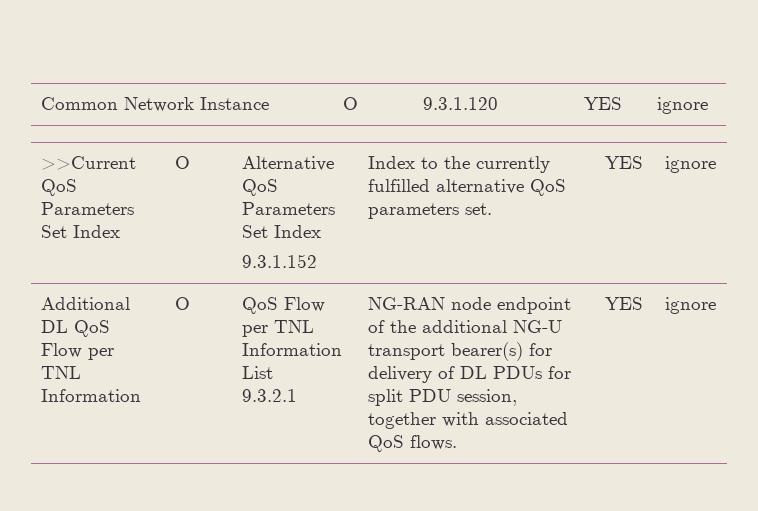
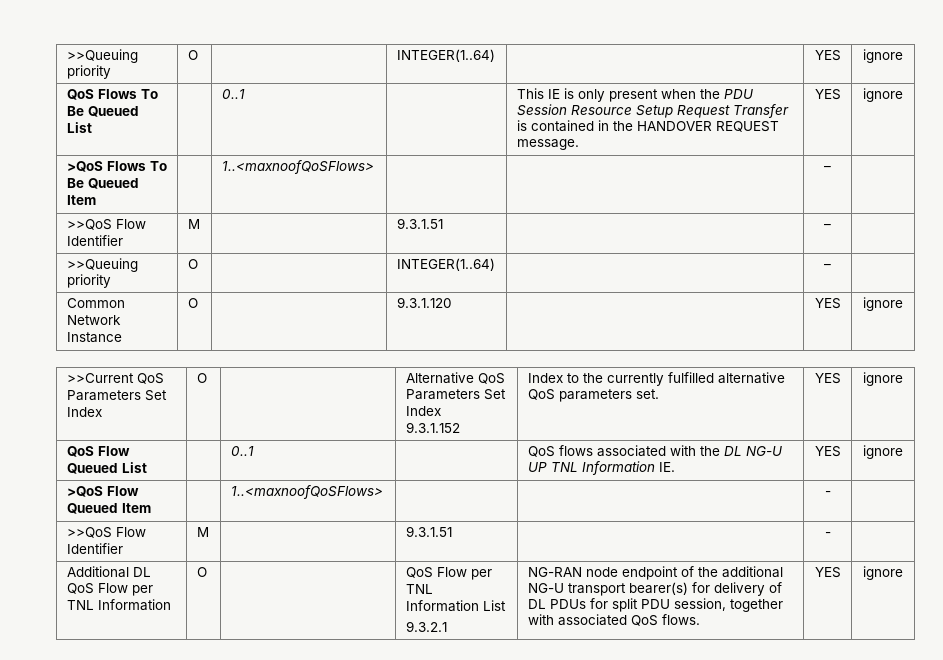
+ >>Queuing priority | O | | INTEGER(1..64) | | YES | ignore
+ QoS Flows To Be Queued List | | 0..1 | | This IE is only present when the PDU Session Resource Setup Request Transfer is contained in the HANDOVER REQUEST message. | YES | ignore
+ >QoS Flows To Be Queued Item | | 1..<maxnoofQoSFlows> | | | – |
+ >>QoS Flow Identifier | M | | 9.3.1.51 | | – |
+ >>Queuing priority | O | | INTEGER(1..64) | | – |
+ QoS Flow Queued List | | 0..1 | | QoS flows associated with the DL NG-U UP TNL Information IE. | YES | ignore
+ >QoS Flow Queued Item | | 1..<maxnoofQoSFlows> | | | - |
+ >>QoS Flow Identifier | M | | 9.3.1.51 | | - |

